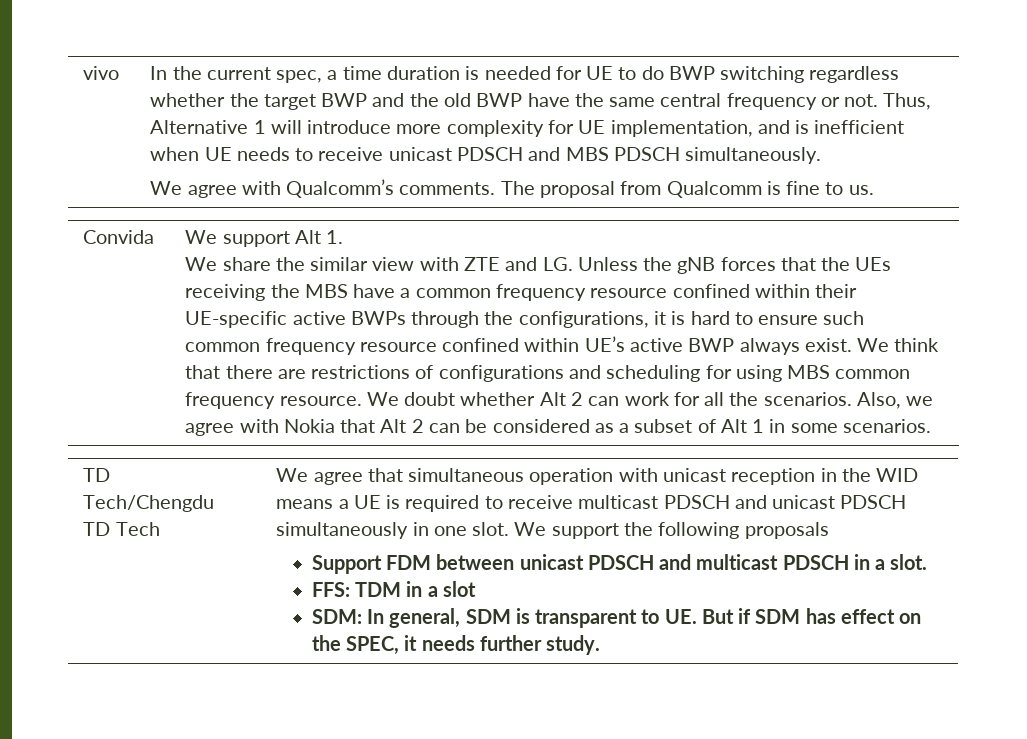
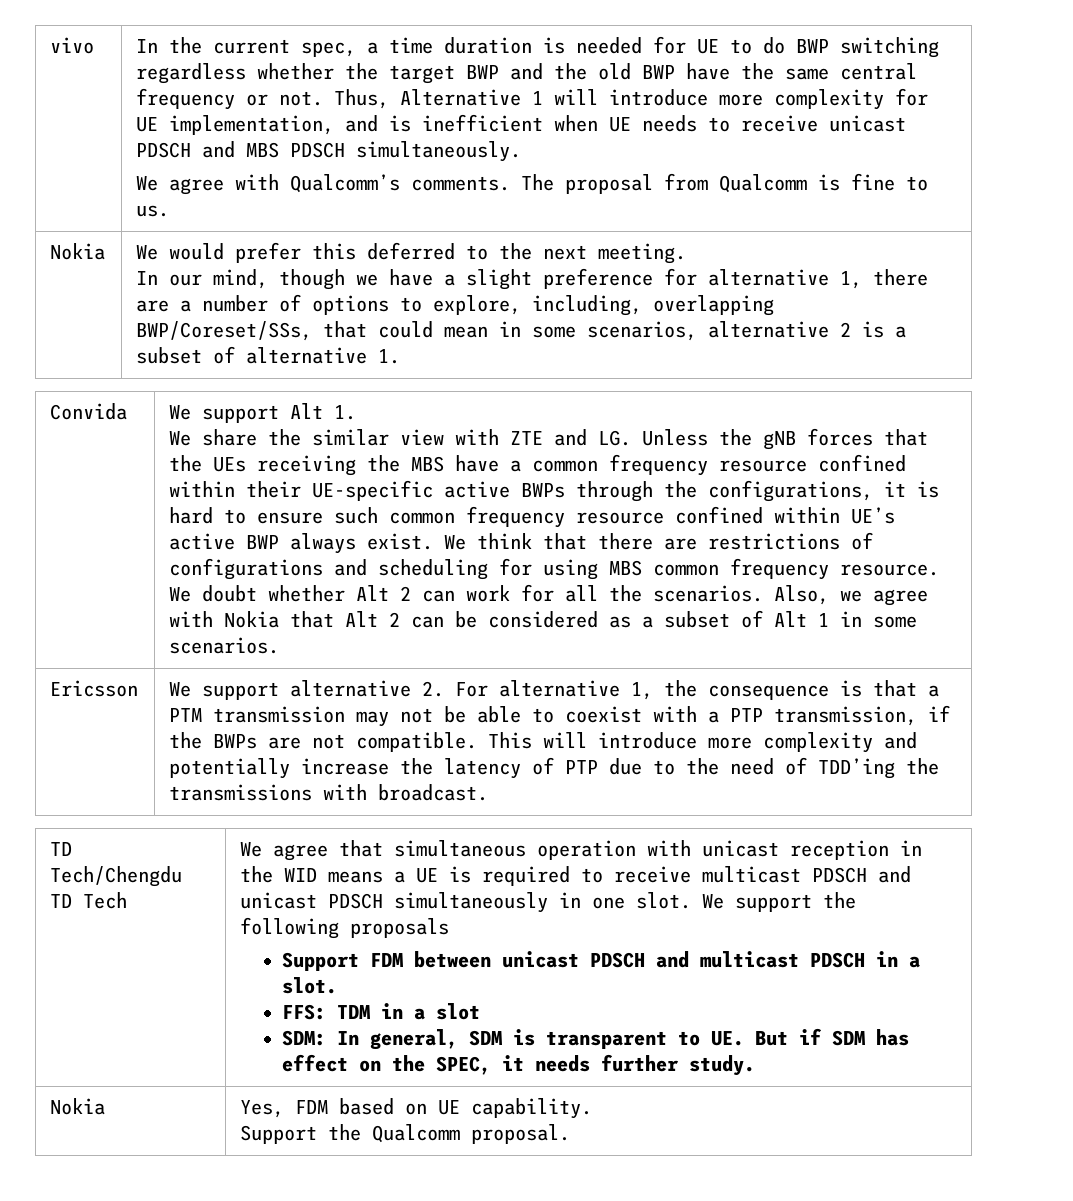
+ Nokia | We would prefer this deferred to the next meeting.
+ In our mind, though we have a slight preference for alternative 1, there are a number of options to explore, including, overlapping BWP/Coreset/SSs, that could mean in some scenarios, alternative 2 is a subset of alternative 1.
+ Ericsson | We support alternative 2. For alternative 1, the consequence is that a PTM transmission may not be able to coexist with a PTP transmission, if the BWPs are not compatible. This will introduce more complexity and potentially increase the latency of PTP due to the need of TDD’ing the transmissions with broadcast.
+ Nokia | Yes, FDM based on UE capability.
+ Support the Qualcomm proposal.

